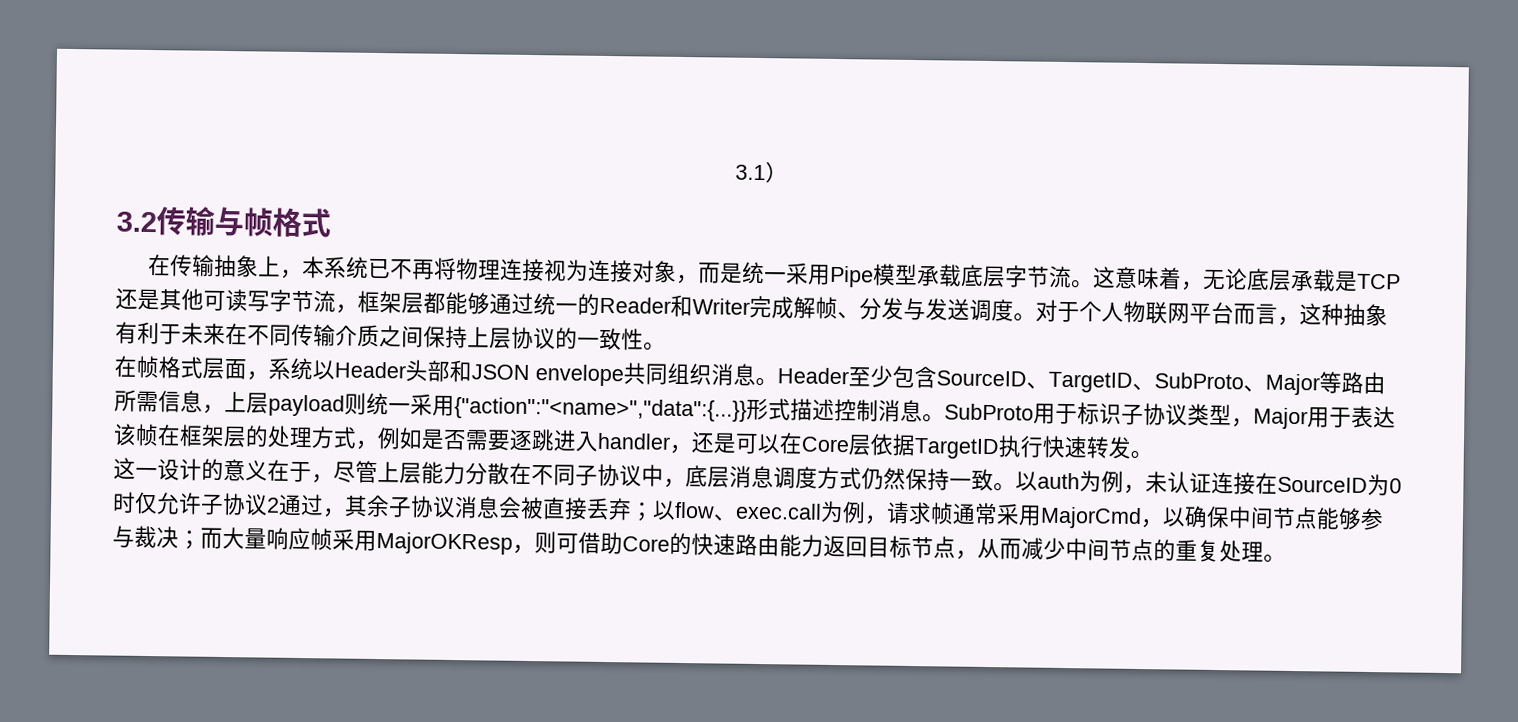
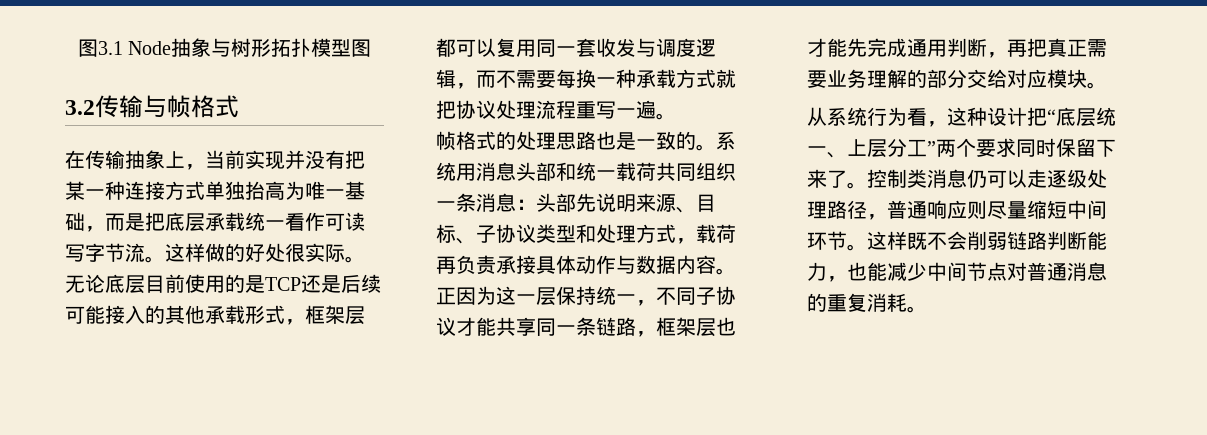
- 3.1）
+ 图3.1 Node抽象与树形拓扑模型图
- 在传输抽象上，本系统已不再将物理连接视为连接对象，而是统一采用Pipe模型承载底层字节流。这意味着，无论底层承载是TCP还是其他可读写字节流，框架层都能够通过统一的Reader和Writer完成解帧、分发与发送调度。对于个人物联网平台而言，这种抽象有利于未来在不同传输介质之间保持上层协议的一致性。
- 在帧格式层面，系统以Header头部和JSON envelope共同组织消息。Header至少包含SourceID、TargetID、SubProto、Major等路由所需信息，上层payload则统一采用{"action":"<name>","data":{...}}形式描述控制消息。SubProto用于标识子协议类型，Major用于表达该帧在框架层的处理方式，例如是否需要逐跳进入handler，还是可以在Core层依据TargetID执行快速转发。
- 这一设计的意义在于，尽管上层能力分散在不同子协议中，底层消息调度方式仍然保持一致。以auth为例，未认证连接在SourceID为0时仅允许子协议2通过，其余子协议消息会被直接丢弃；以flow、exec.call为例，请求帧通常采用MajorCmd，以确保中间节点能够参与裁决；而大量响应帧采用MajorOKResp，则可借助Core的快速路由能力返回目标节点，从而减少中间节点的重复处理。
+ 在传输抽象上，当前实现并没有把某一种连接方式单独抬高为唯一基础，而是把底层承载统一看作可读写字节流。这样做的好处很实际。无论底层目前使用的是TCP还是后续可能接入的其他承载形式，框架层都可以复用同一套收发与调度逻辑，而不需要每换一种承载方式就把协议处理流程重写一遍。
+ 帧格式的处理思路也是一致的。系统用消息头部和统一载荷共同组织一条消息：头部先说明来源、目标、子协议类型和处理方式，载荷再负责承接具体动作与数据内容。正因为这一层保持统一，不同子协议才能共享同一条链路，框架层也才能先完成通用判断，再把真正需要业务理解的部分交给对应模块。
+ 从系统行为看，这种设计把“底层统一、上层分工”两个要求同时保留下来了。控制类消息仍可以走逐级处理路径，普通响应则尽量缩短中间环节。这样既不会削弱链路判断能力，也能减少中间节点对普通消息的重复消耗。

